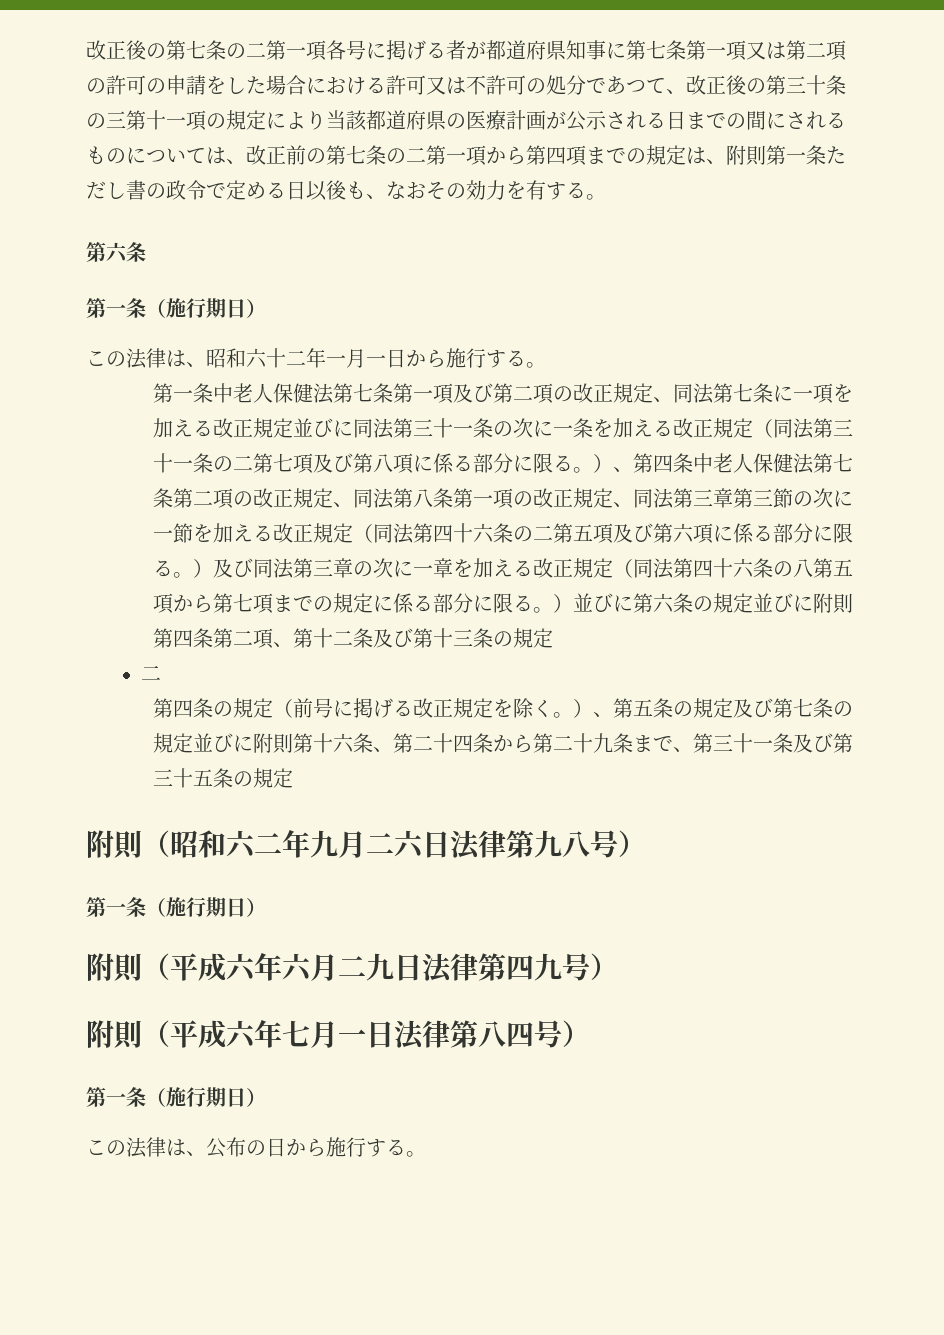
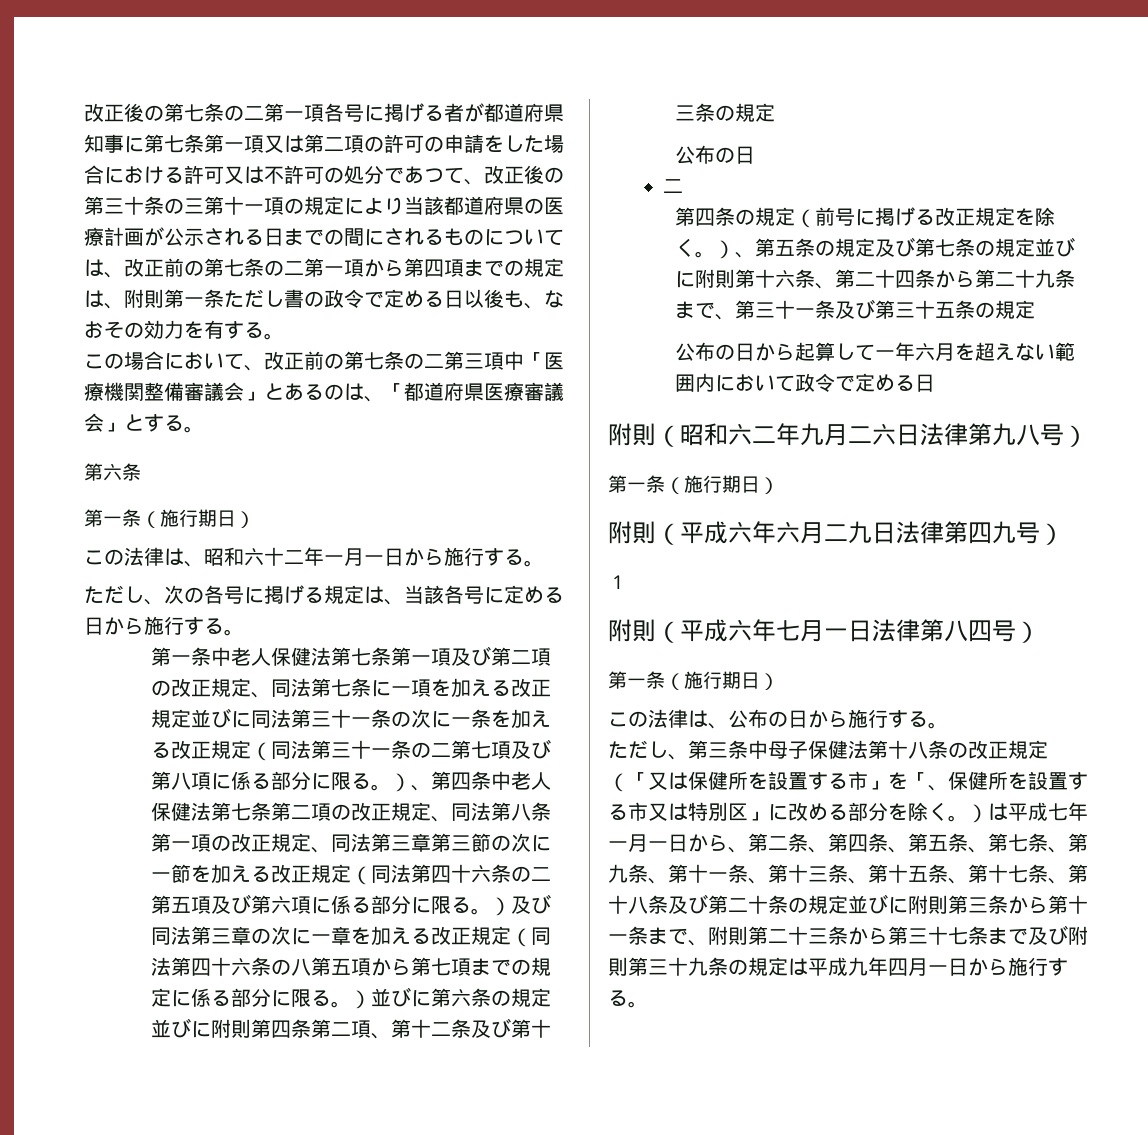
+ この場合において、改正前の第七条の二第三項中「医療機関整備審議会」とあるのは、「都道府県医療審議会」とする。
+ ただし、次の各号に掲げる規定は、当該各号に定める日から施行する。
  第一条中老人保健法第七条第一項及び第二項の改正規定、同法第七条に一項を加える改正規定並びに同法第三十一条の次に一条を加える改正規定（同法第三十一条の二第七項及び第八項に係る部分に限る。）、第四条中老人保健法第七条第二項の改正規定、同法第八条第一項の改正規定、同法第三章第三節の次に一節を加える改正規定（同法第四十六条の二第五項及び第六項に係る部分に限る。）及び同法第三章の次に一章を加える改正規定（同法第四十六条の八第五項から第七項までの規定に係る部分に限る。）並びに第六条の規定並びに附則第四条第二項、第十二条及び第十三条の規定
+ 公布の日
+ 公布の日から起算して一年六月を超えない範囲内において政令で定める日
+ １
+ ただし、第三条中母子保健法第十八条の改正規定（「又は保健所を設置する市」を「、保健所を設置する市又は特別区」に改める部分を除く。）は平成七年一月一日から、第二条、第四条、第五条、第七条、第九条、第十一条、第十三条、第十五条、第十七条、第十八条及び第二十条の規定並びに附則第三条から第十一条まで、附則第二十三条から第三十七条まで及び附則第三十九条の規定は平成九年四月一日から施行する。

